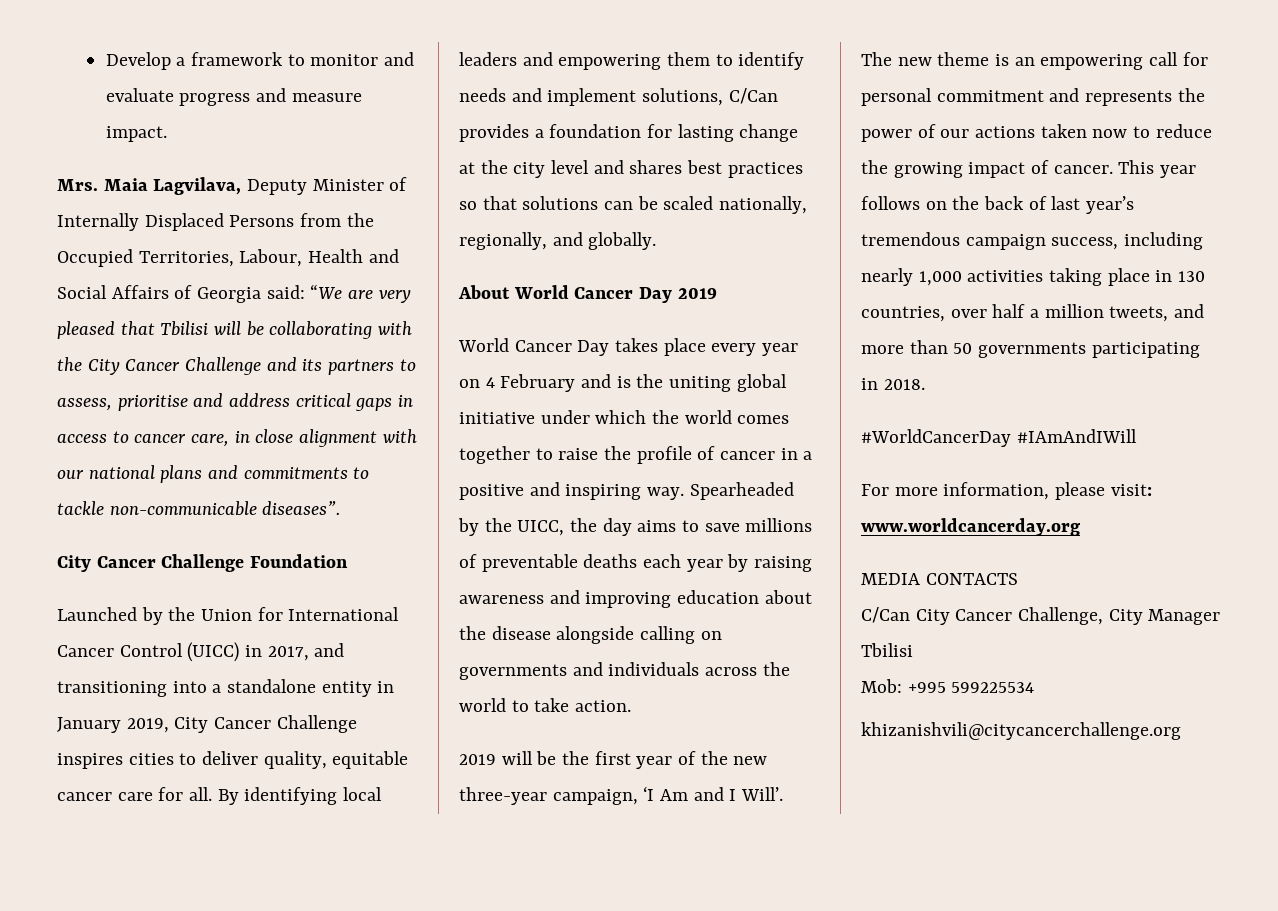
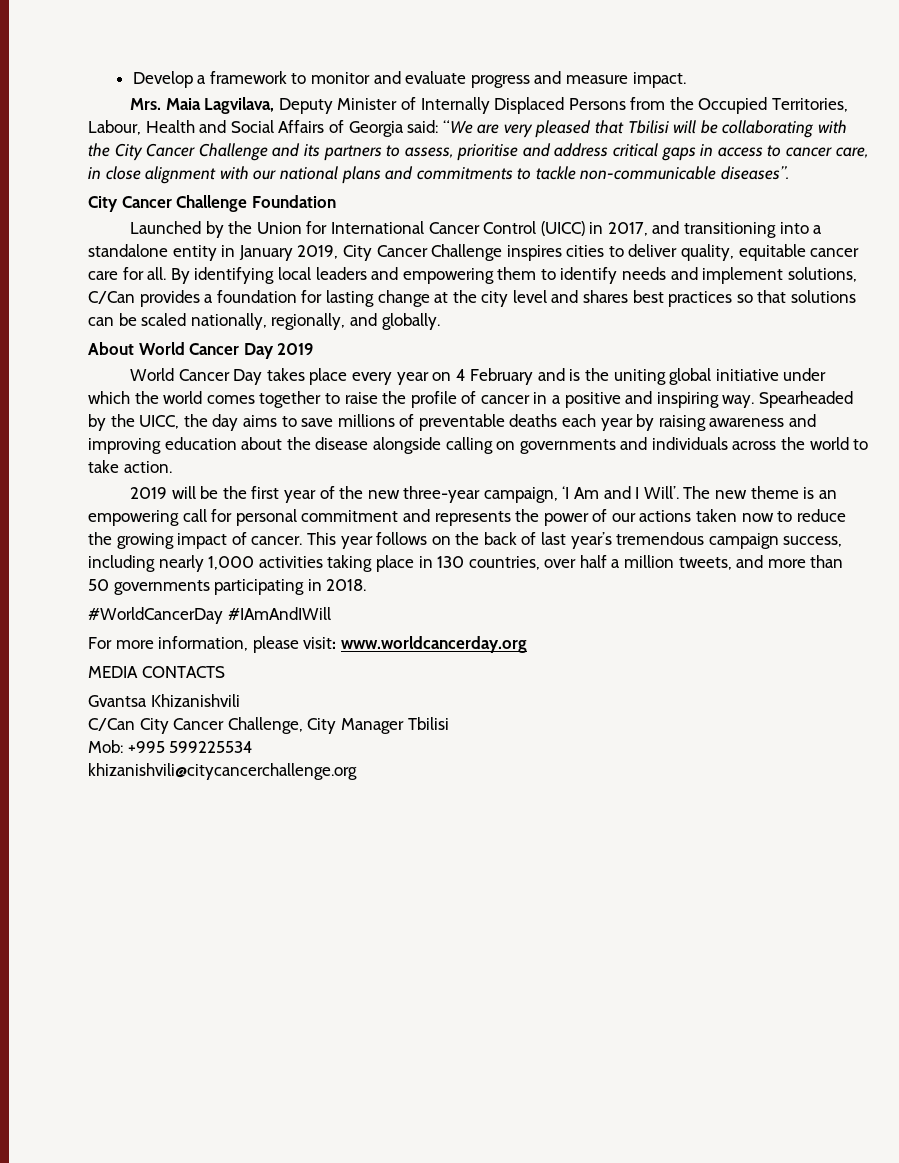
+ Gvantsa Khizanishvili

